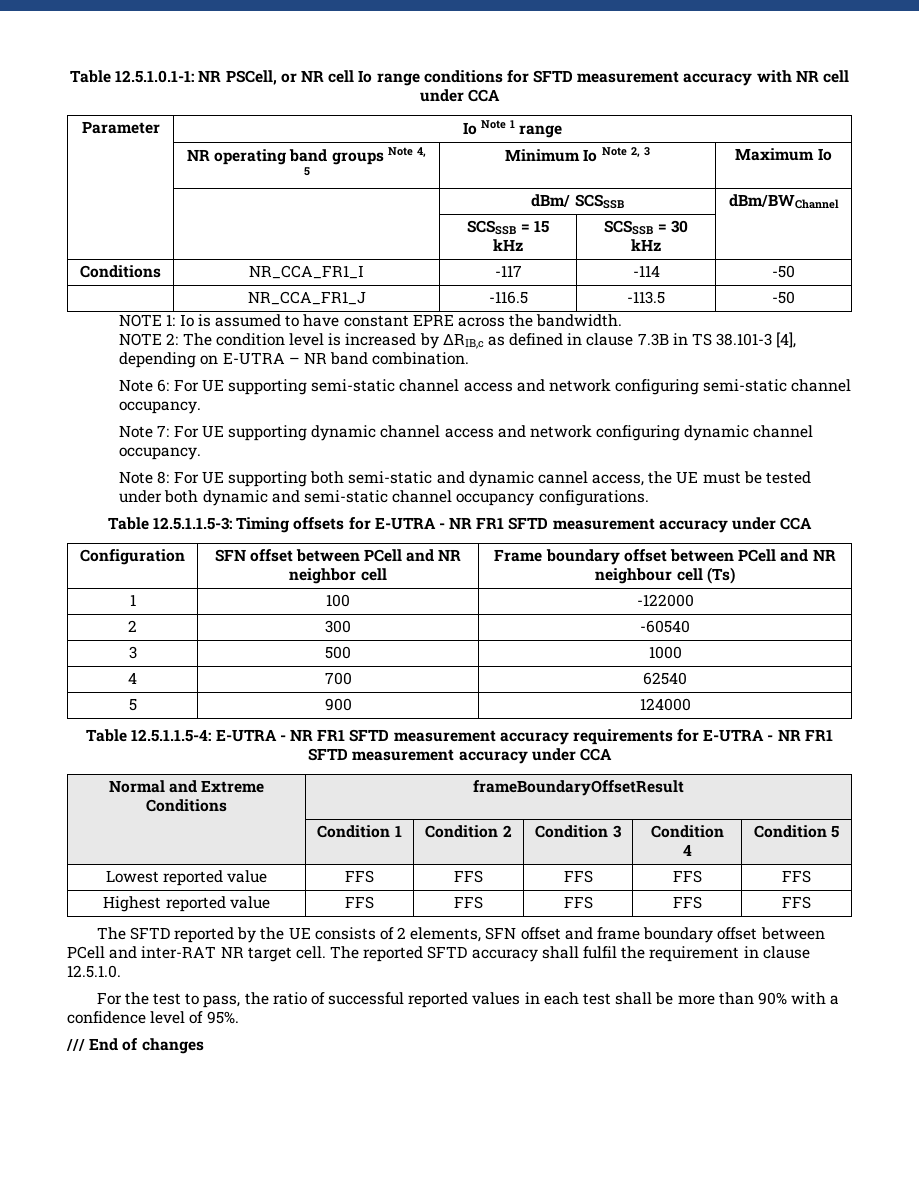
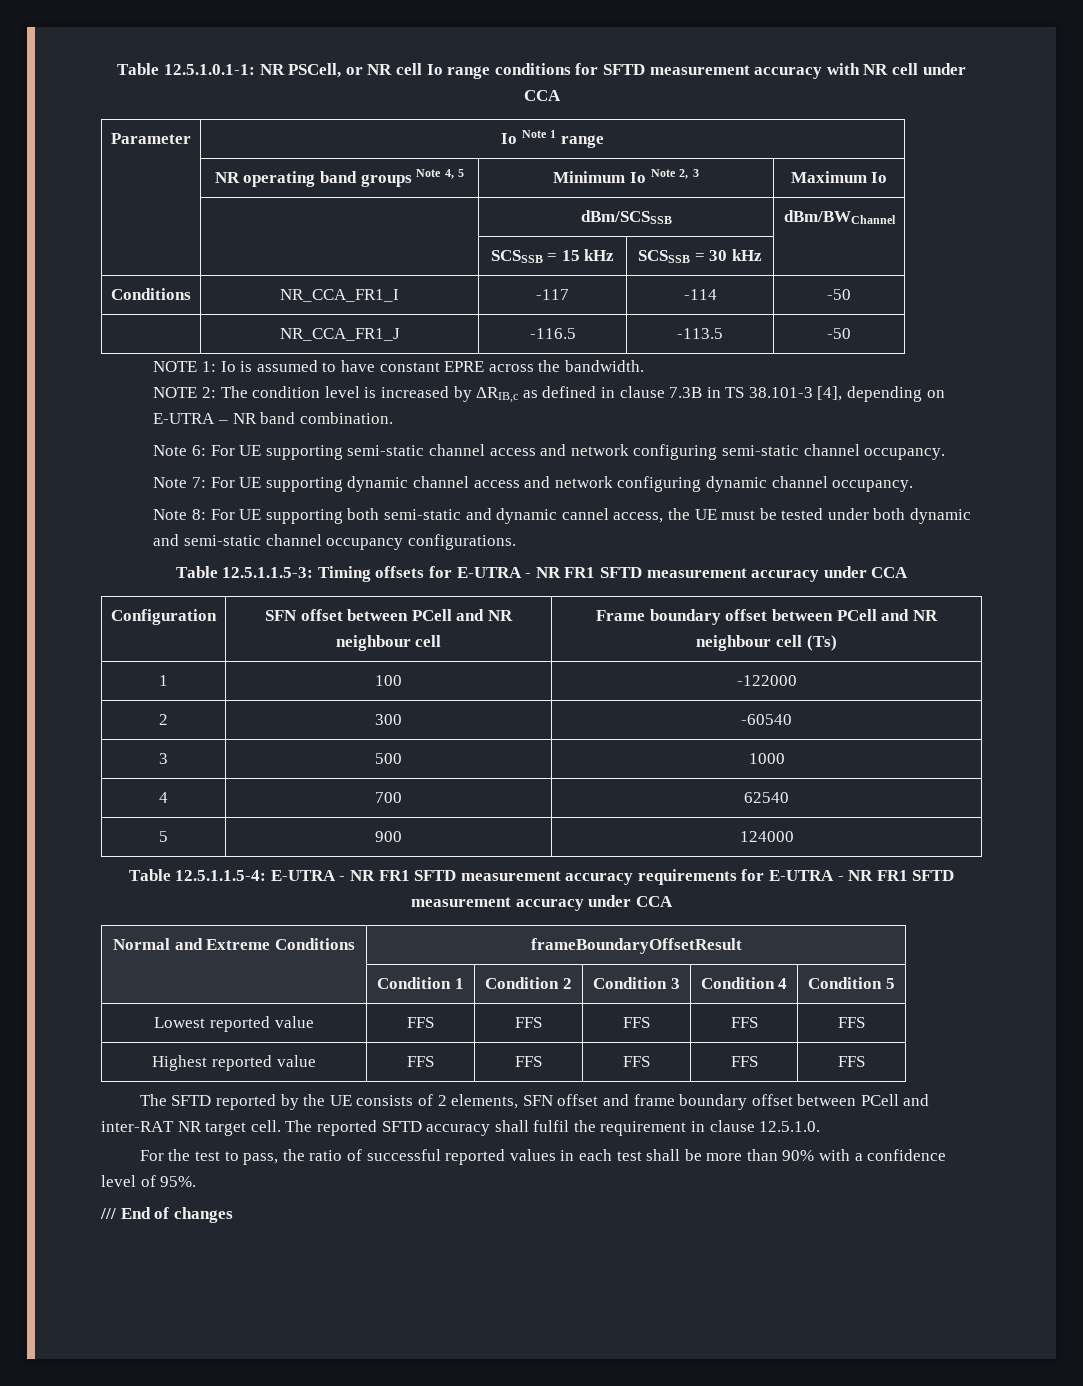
- | | dBm/ SCSSSB | dBm/BWChannel
+ | | dBm/SCSSSB | dBm/BWChannel
- Configuration | SFN offset between PCell and NR neighbor cell | Frame boundary offset between PCell and NR neighbour cell (Ts)
+ Configuration | SFN offset between PCell and NR neighbour cell | Frame boundary offset between PCell and NR neighbour cell (Ts)

